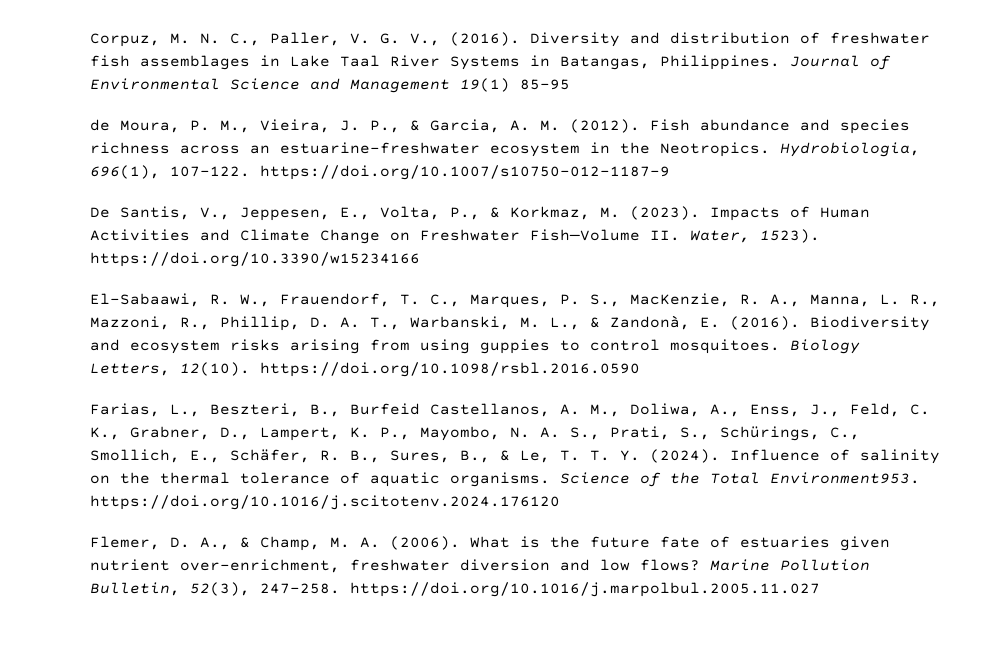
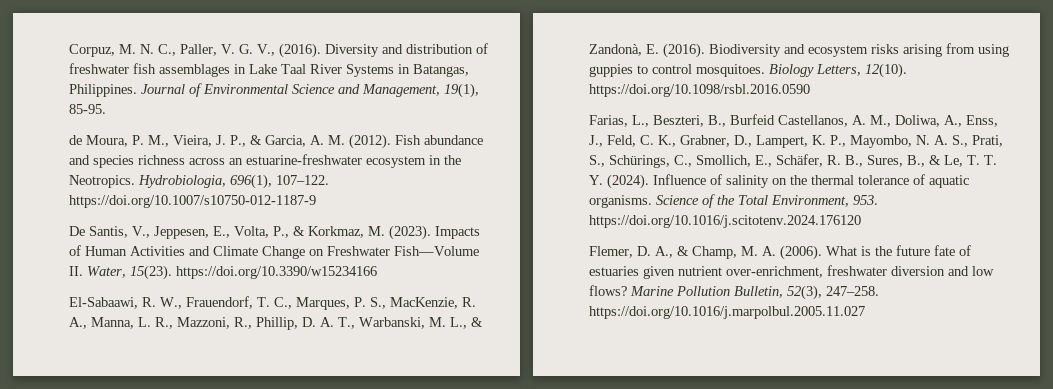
- Journal of Environmental Science and Management 19(1) 85-95
+ Journal of Environmental Science and Management, 19(1), 85-95.
- Impacts of Human Activities and Climate Change on Freshwater Fish—Volume II. Water, 1523). https://doi.org/10.3390/w15234166
+ Impacts of Human Activities and Climate Change on Freshwater Fish—Volume II. Water, 15(23). https://doi.org/10.3390/w15234166
- Science of the Total Environment953. https://doi.org/10.1016/j.scitotenv.2024.176120
+ Science of the Total Environment, 953. https://doi.org/10.1016/j.scitotenv.2024.176120

